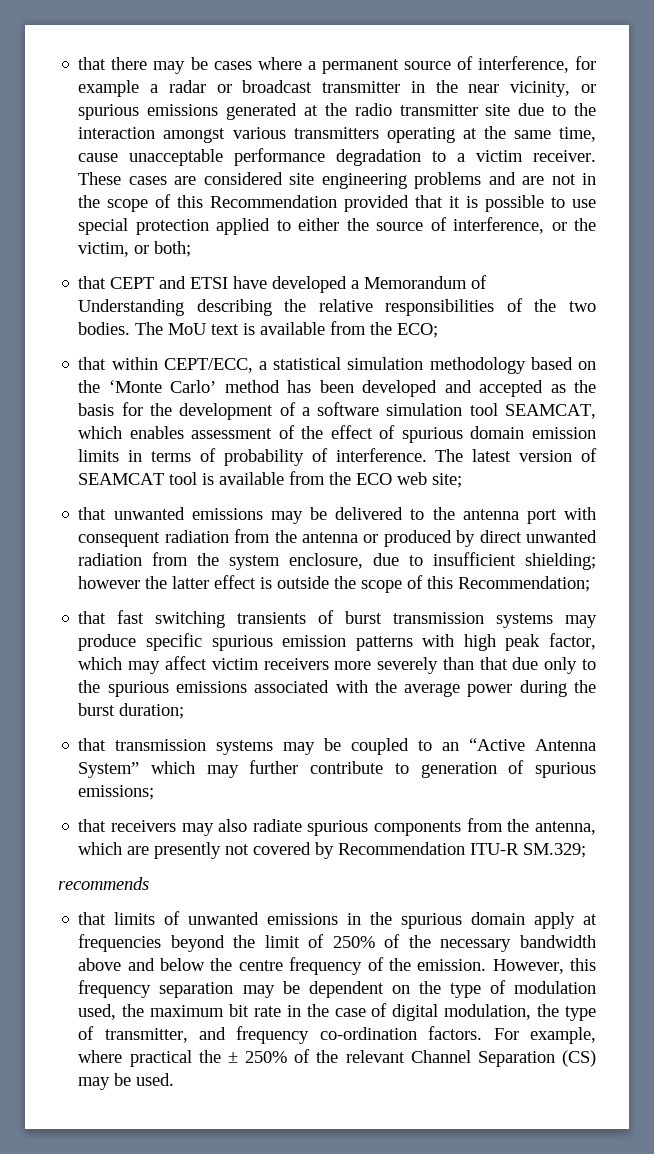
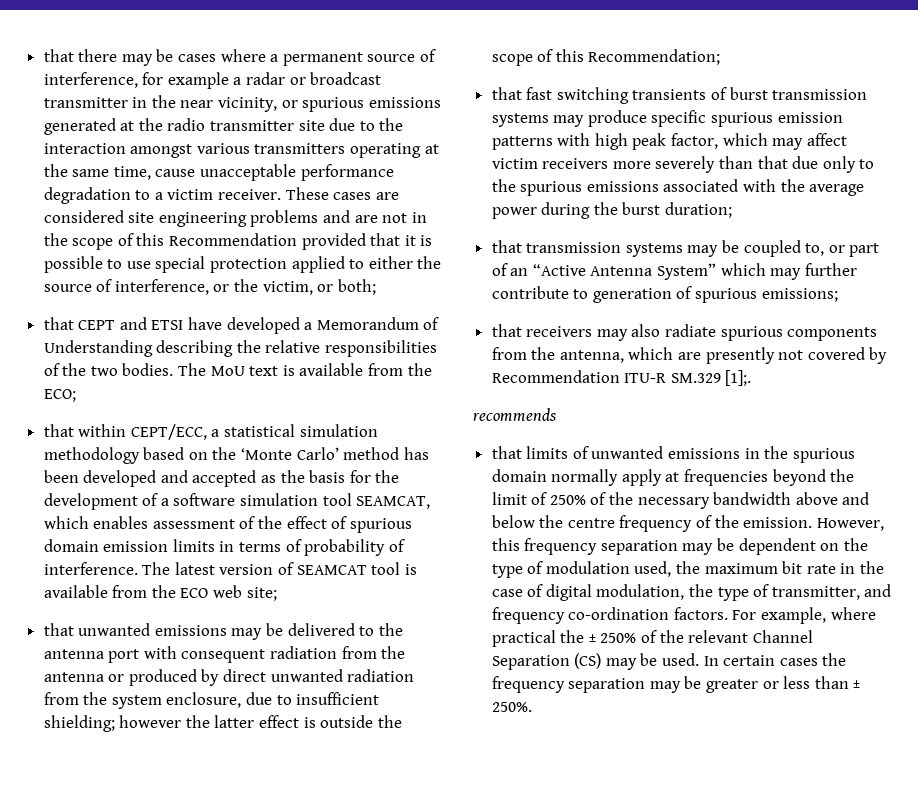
- that transmission systems may be coupled to an “Active Antenna System” which may further contribute to generation of spurious emissions;
+ that transmission systems may be coupled to, or part of an “Active Antenna System” which may further contribute to generation of spurious emissions;
- that receivers may also radiate spurious components from the antenna, which are presently not covered by Recommendation ITU-R SM.329;
+ that receivers may also radiate spurious components from the antenna, which are presently not covered by Recommendation ITU-R SM.329 [1];.
- that limits of unwanted emissions in the spurious domain apply at frequencies beyond the limit of 250% of the necessary bandwidth above and below the centre frequency of the emission.
+ that limits of unwanted emissions in the spurious domain normally apply at frequencies beyond the limit of 250% of the necessary bandwidth above and below the centre frequency of the emission.
+ In certain cases the frequency separation may be greater or less than ± 250%.

